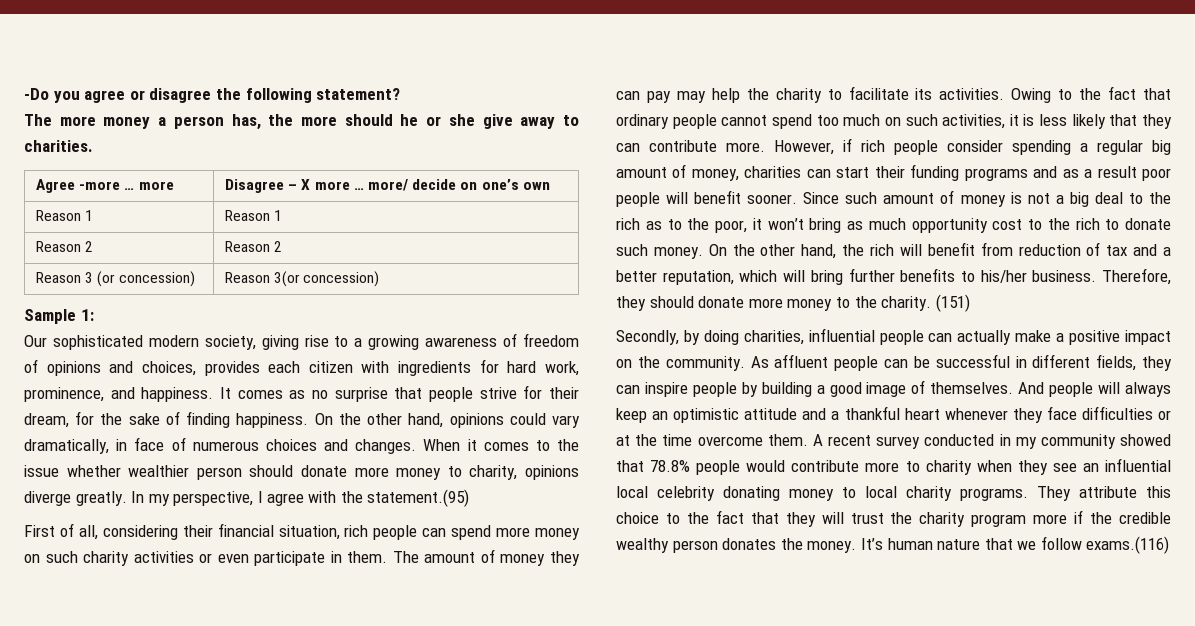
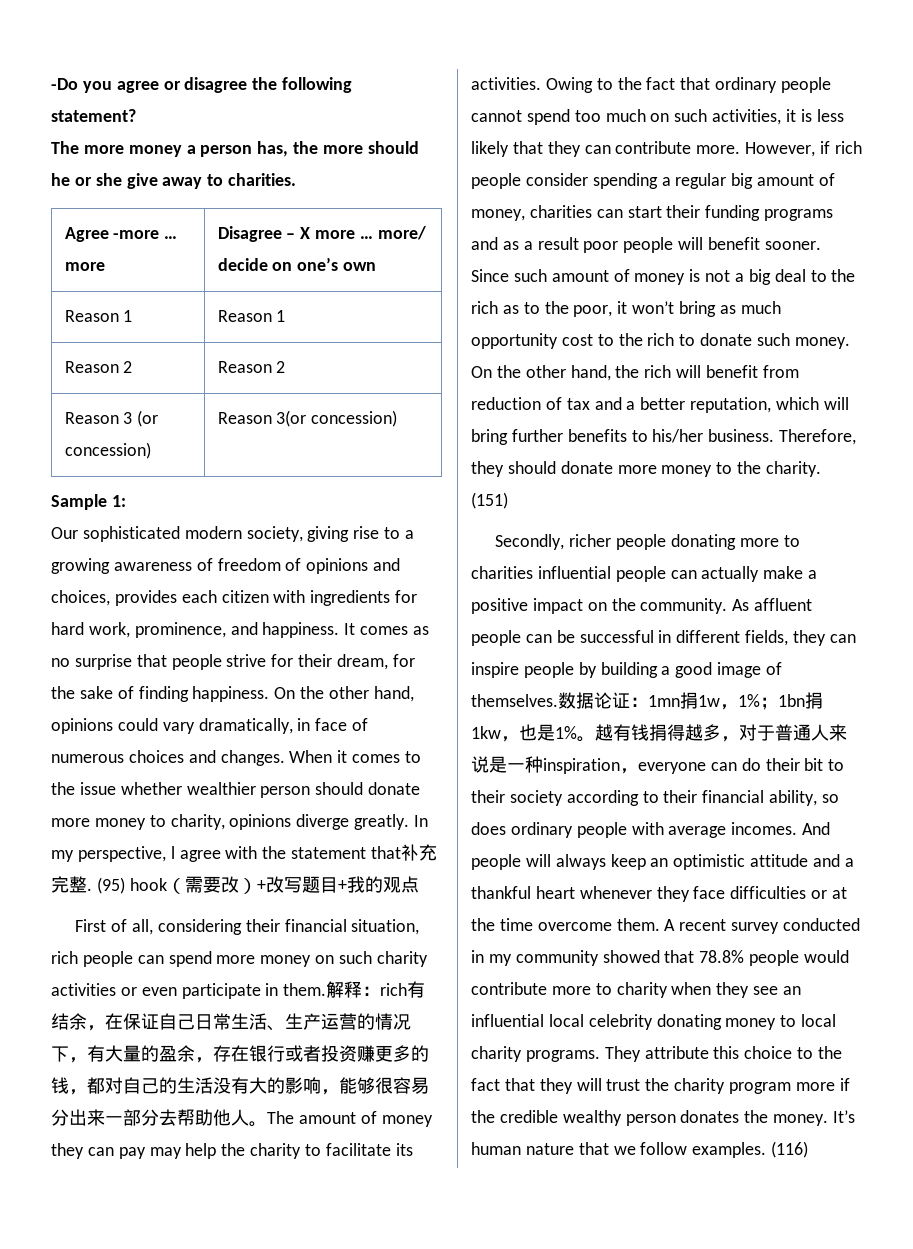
- In my perspective, l agree with the statement.(95)
+ In my perspective, l agree with the statement that补充完整. (95) hook（需要改）+改写题目+我的观点
+ 解释：rich有结余，在保证自己日常生活、生产运营的情况下，有大量的盈余，存在银行或者投资赚更多的钱，都对自己的生活没有大的影响，能够很容易分出来一部分去帮助他人。
- Secondly, by doing charities, influential people can actually make a positive impact on the community.
+ Secondly, richer people donating more to charities influential people can actually make a positive impact on the community.
+ 数据论证：1mn捐1w，1%；1bn捐1kw，也是1%。越有钱捐得越多，对于普通人来说是一种inspiration，everyone can do their bit to their society according to their financial ability, so does ordinary people with average incomes.
- It’s human nature that we follow exams.(116)
+ It’s human nature that we follow examples. (116)

